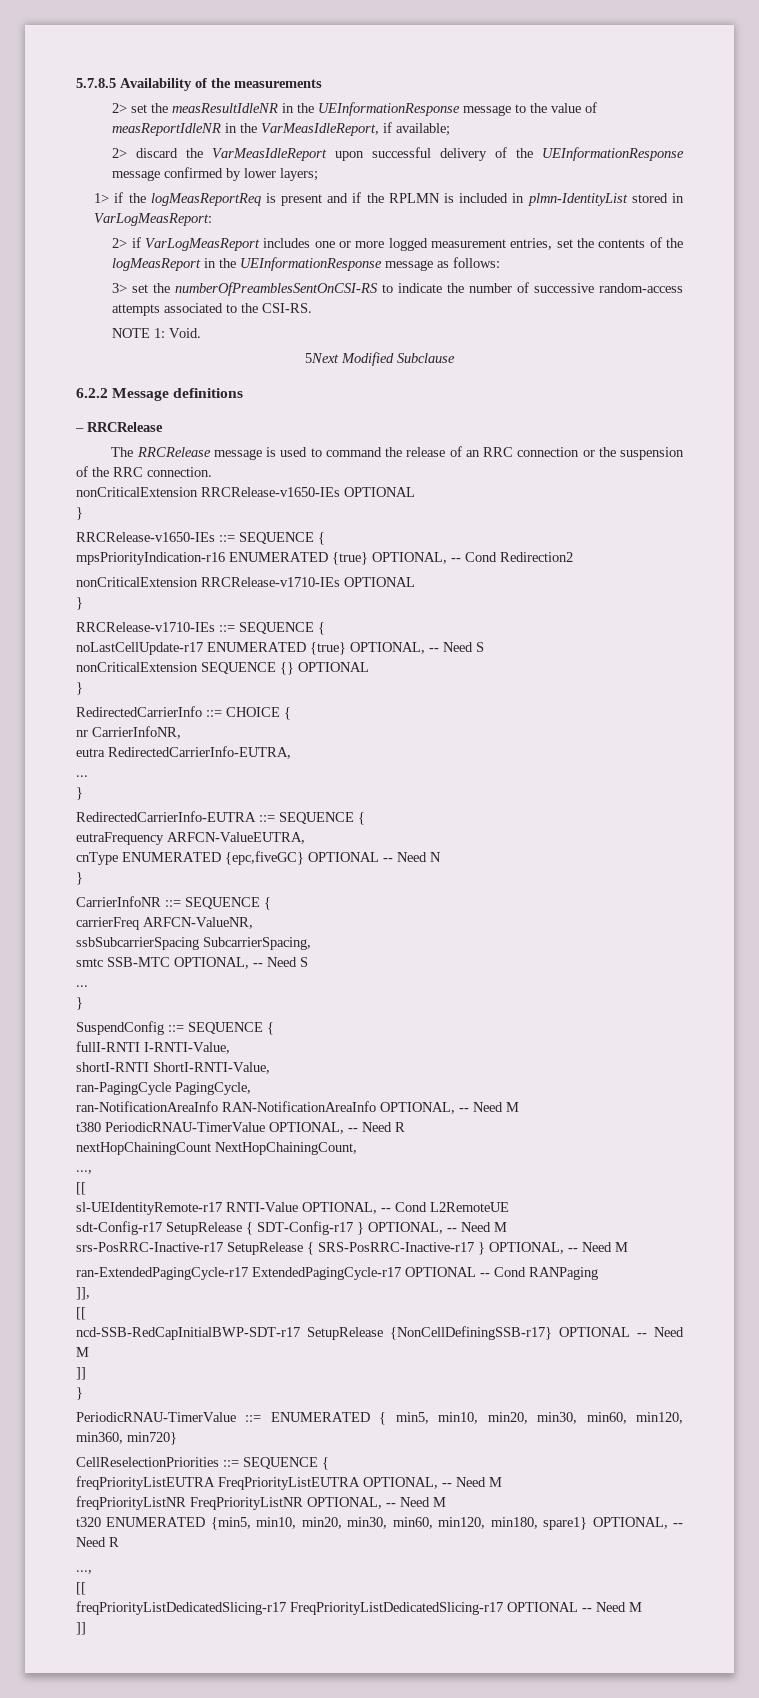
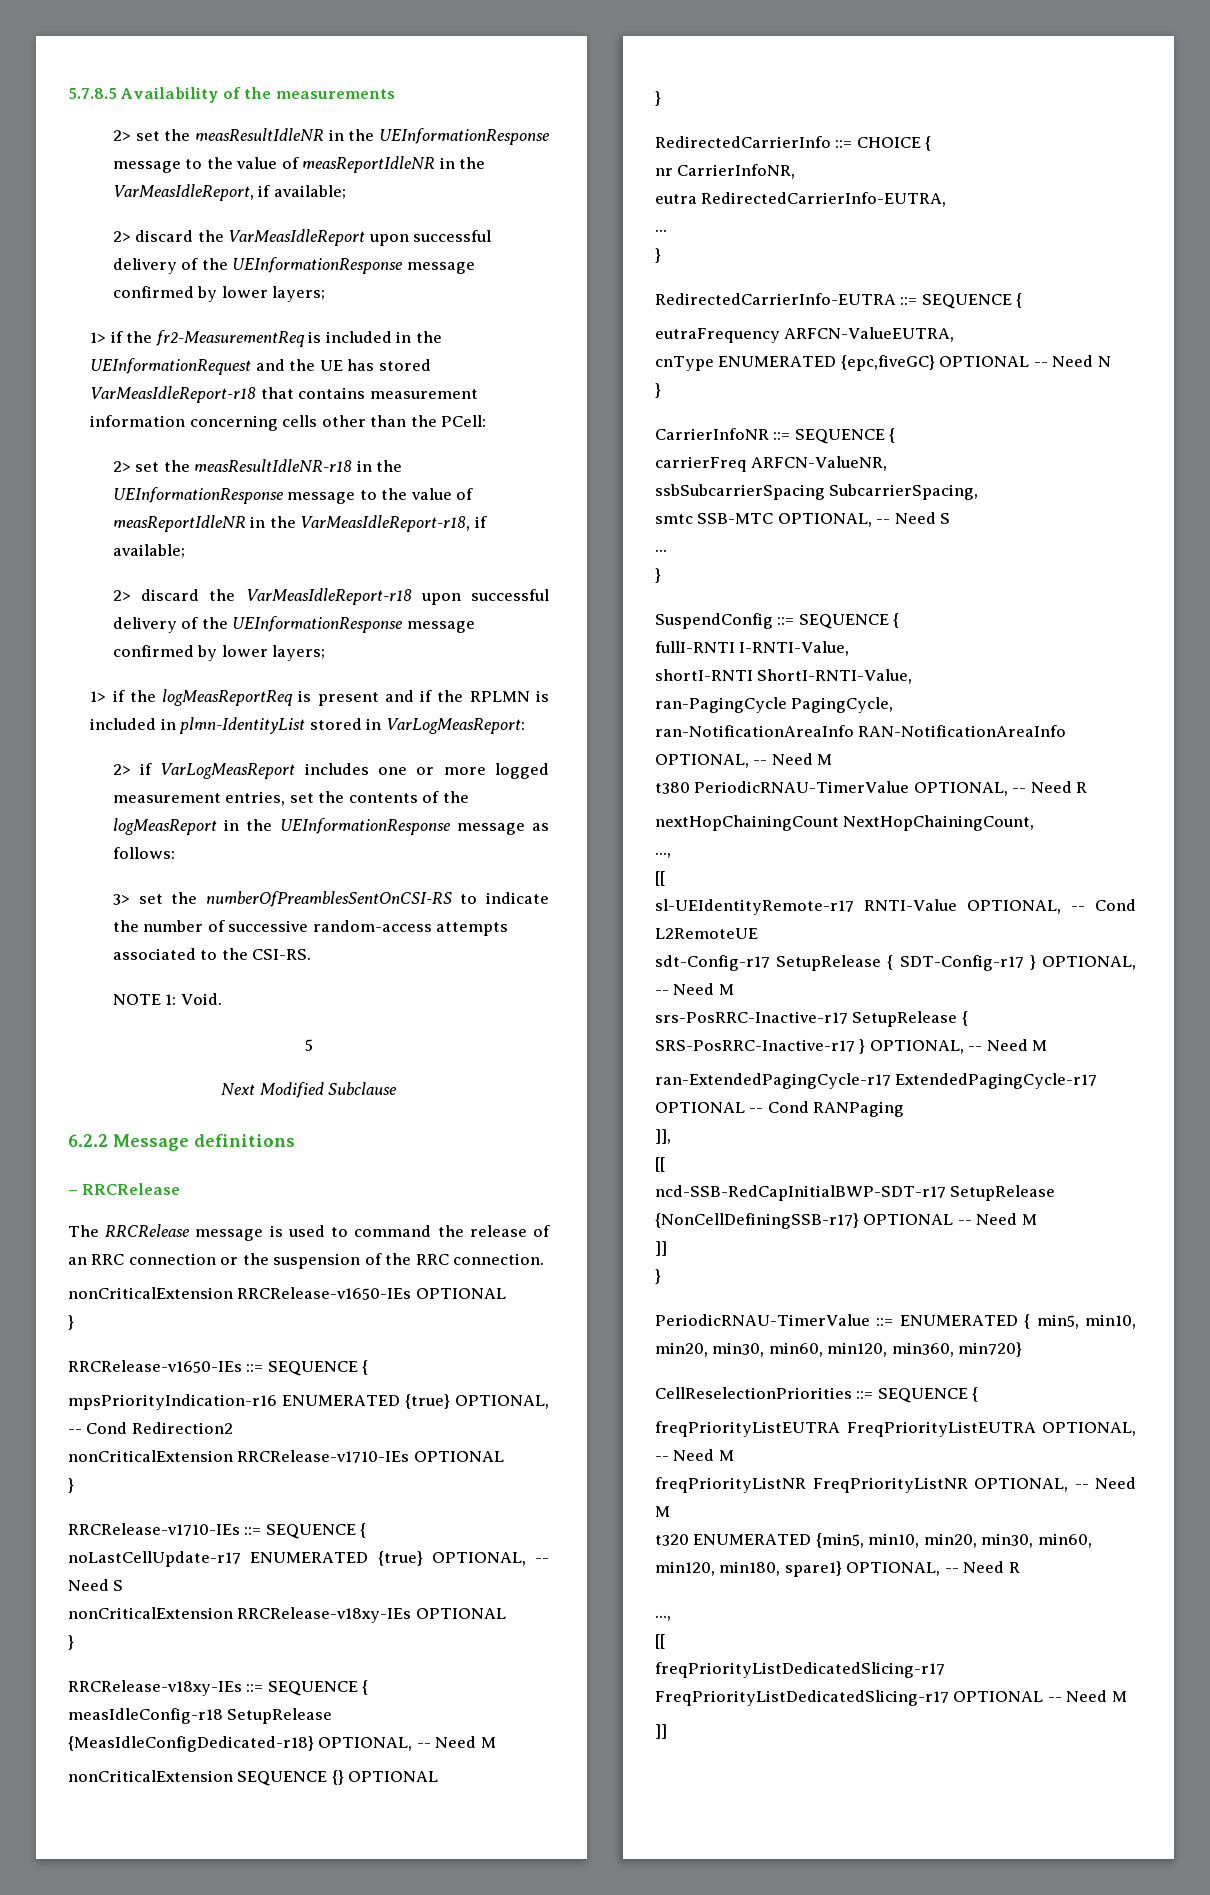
+ 1> if the fr2-MeasurementReq is included in the UEInformationRequest and the UE has stored VarMeasIdleReport-r18 that contains measurement information concerning cells other than the PCell:
+ 2> set the measResultIdleNR-r18 in the UEInformationResponse message to the value of measReportIdleNR in the VarMeasIdleReport-r18, if available;
+ 2> discard the VarMeasIdleReport-r18 upon successful delivery of the UEInformationResponse message confirmed by lower layers;
- 5Next Modified Subclause
+ 5
+ Next Modified Subclause
+ nonCriticalExtension RRCRelease-v18xy-IEs OPTIONAL
+ }
+ RRCRelease-v18xy-IEs ::= SEQUENCE {
+ measIdleConfig-r18 SetupRelease {MeasIdleConfigDedicated-r18} OPTIONAL, -- Need M

